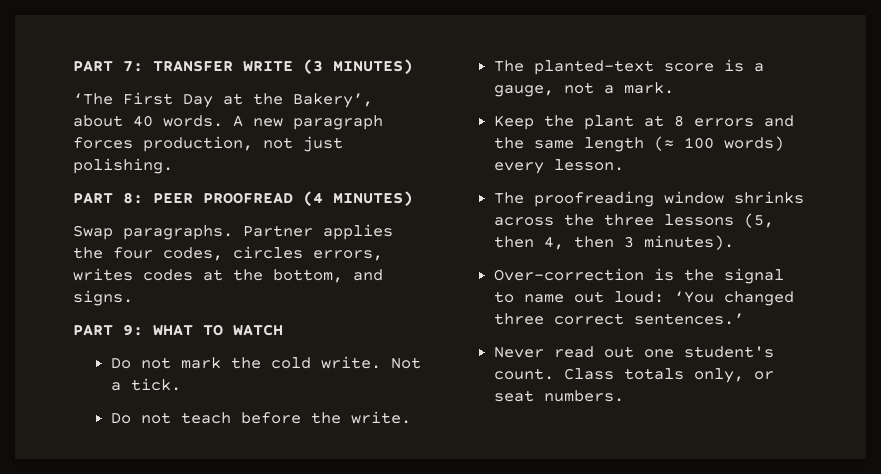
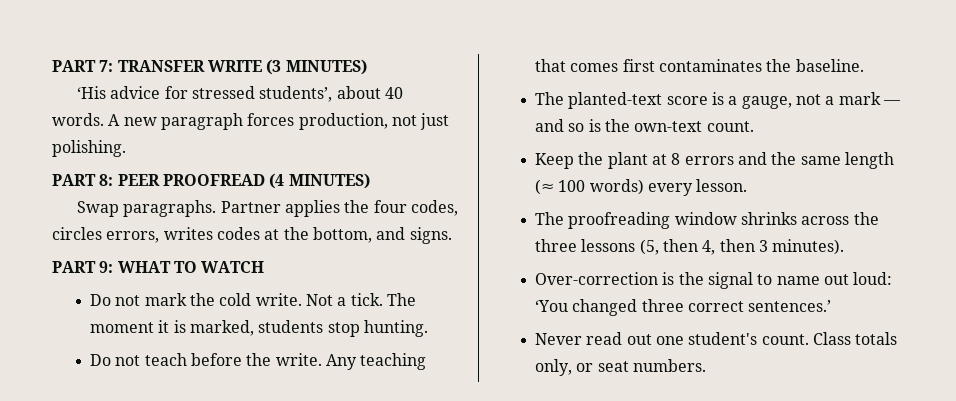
- ‘The First Day at the Bakery’, about 40 words.
+ ‘His advice for stressed students’, about 40 words.
+ The moment it is marked, students stop hunting.
+ Any teaching that comes first contaminates the baseline.
- The planted-text score is a gauge, not a mark.
+ The planted-text score is a gauge, not a mark — and so is the own-text count.

